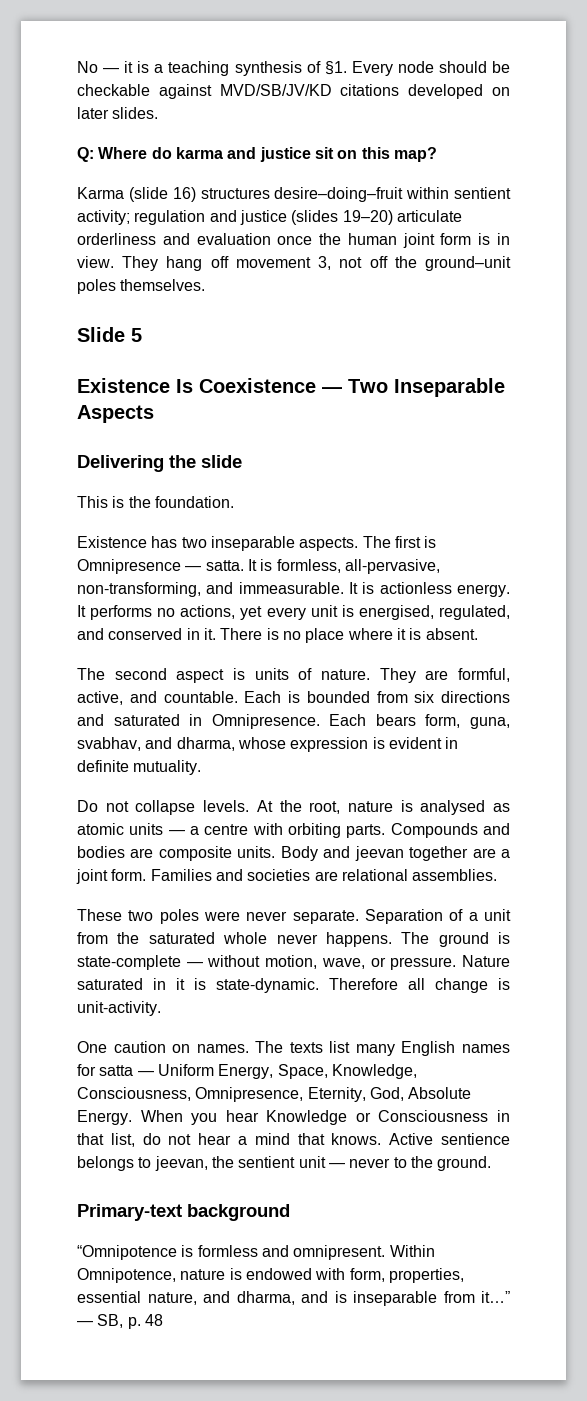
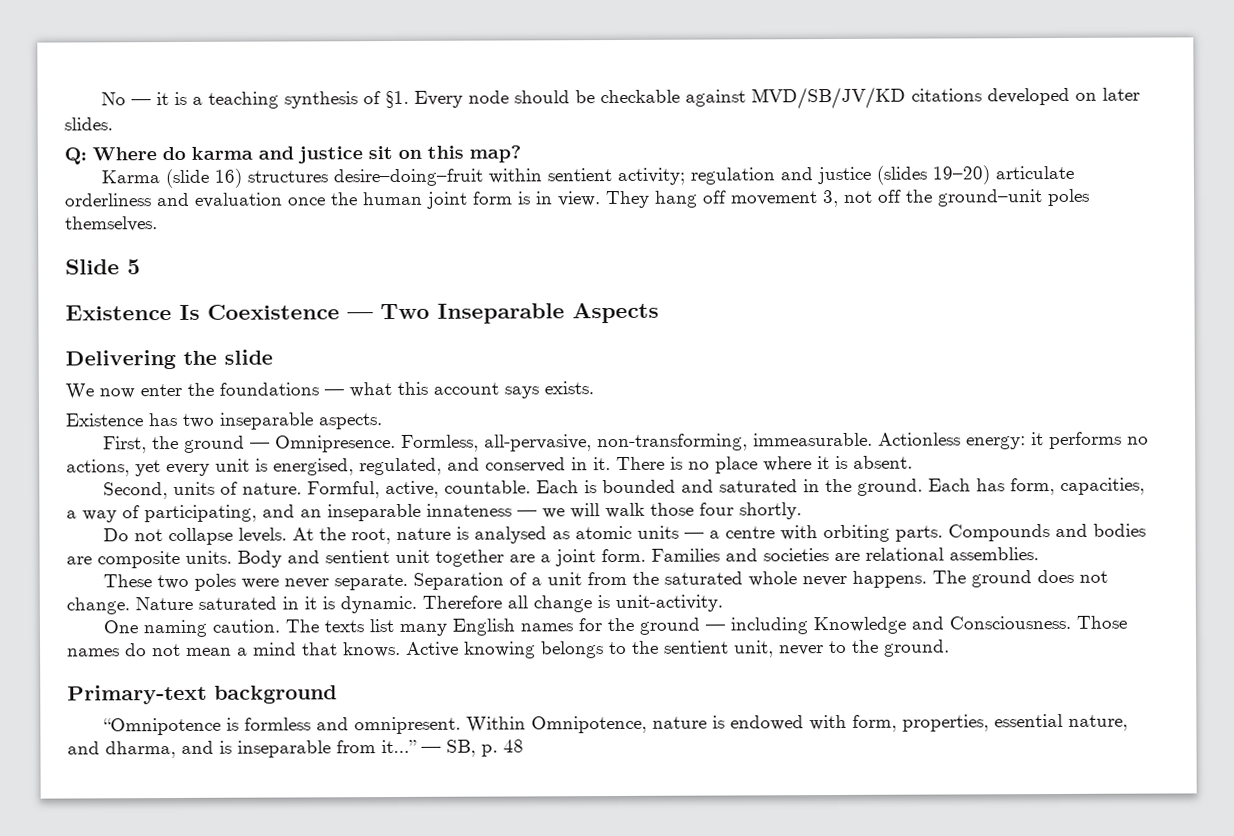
- This is the foundation.
+ We now enter the foundations — what this account says exists.
- Existence has two inseparable aspects. The first is Omnipresence — satta. It is formless, all-pervasive, non-transforming, and immeasurable. It is actionless energy. It performs no actions, yet every unit is energised, regulated, and conserved in it.
+ Existence has two inseparable aspects.
+ First, the ground — Omnipresence. Formless, all-pervasive, non-transforming, immeasurable. Actionless energy: it performs no actions, yet every unit is energised, regulated, and conserved in it.
- The second aspect is units of nature. They are formful, active, and countable. Each is bounded from six directions and saturated in Omnipresence. Each bears form, guna, svabhav, and dharma, whose expression is evident in definite mutuality.
+ Second, units of nature. Formful, active, countable. Each is bounded and saturated in the ground. Each has form, capacities, a way of participating, and an inseparable innateness — we will walk those four shortly.
- Body and jeevan together are a joint form.
+ Body and sentient unit together are a joint form.
- The ground is state-complete — without motion, wave, or pressure.
+ The ground does not change.
- Nature saturated in it is state-dynamic.
+ Nature saturated in it is dynamic.
- One caution on names.
+ One naming caution.
- The texts list many English names for satta — Uniform Energy, Space, Knowledge, Consciousness, Omnipresence, Eternity, God, Absolute Energy. When you hear Knowledge or Consciousness in that list, do not hear a mind that knows.
+ The texts list many English names for the ground — including Knowledge and Consciousness. Those names do not mean a mind that knows.
- Active sentience belongs to jeevan, the sentient unit — never to the ground.
+ Active knowing belongs to the sentient unit, never to the ground.

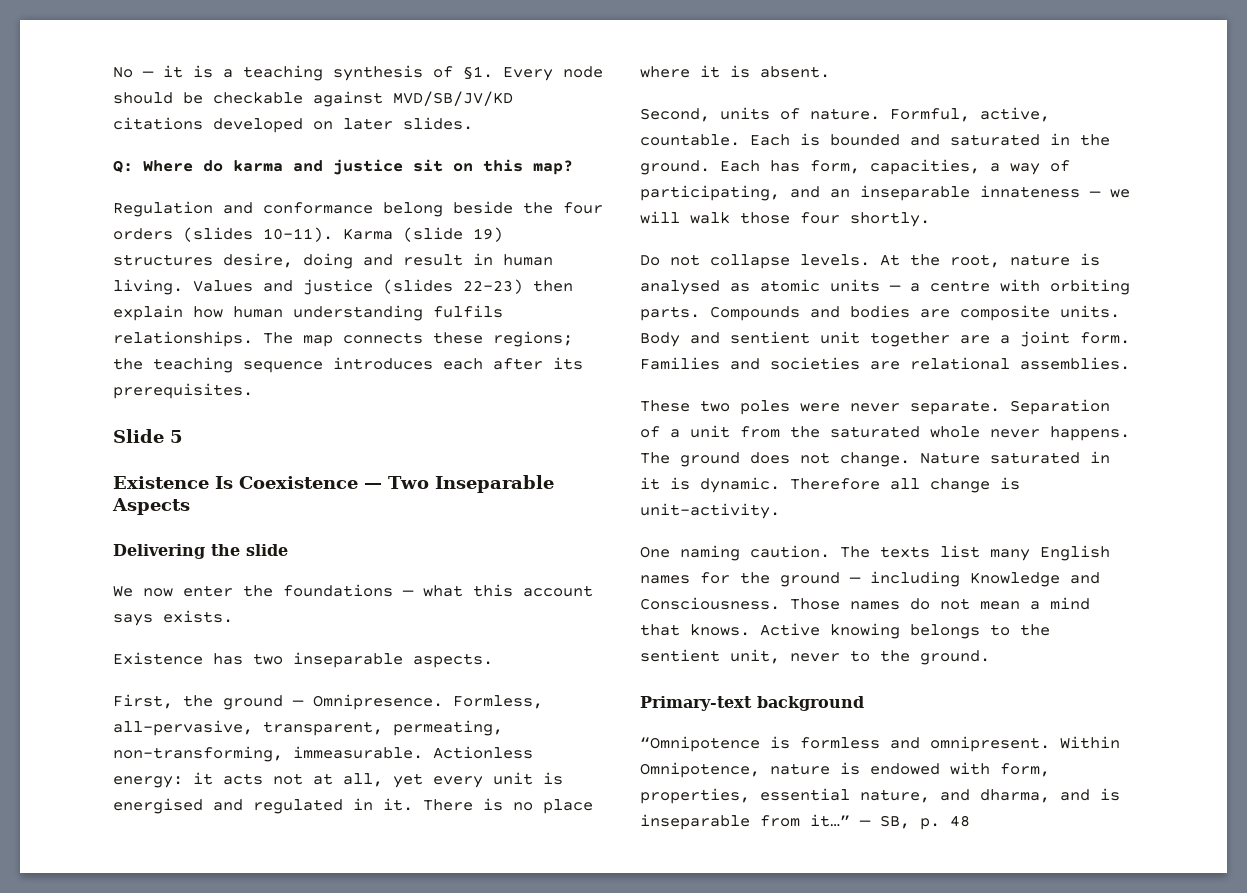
- Karma (slide 16) structures desire–doing–fruit within sentient activity; regulation and justice (slides 19–20) articulate orderliness and evaluation once the human joint form is in view. They hang off movement 3, not off the ground–unit poles themselves.
+ Regulation and conformance belong beside the four orders (slides 10–11). Karma (slide 19) structures desire, doing and result in human living. Values and justice (slides 22–23) then explain how human understanding fulfils relationships. The map connects these regions; the teaching sequence introduces each after its prerequisites.
- Formless, all-pervasive, non-transforming, immeasurable.
+ Formless, all-pervasive, transparent, permeating, non-transforming, immeasurable.
- Actionless energy: it performs no actions, yet every unit is energised, regulated, and conserved in it.
+ Actionless energy: it acts not at all, yet every unit is energised and regulated in it.

